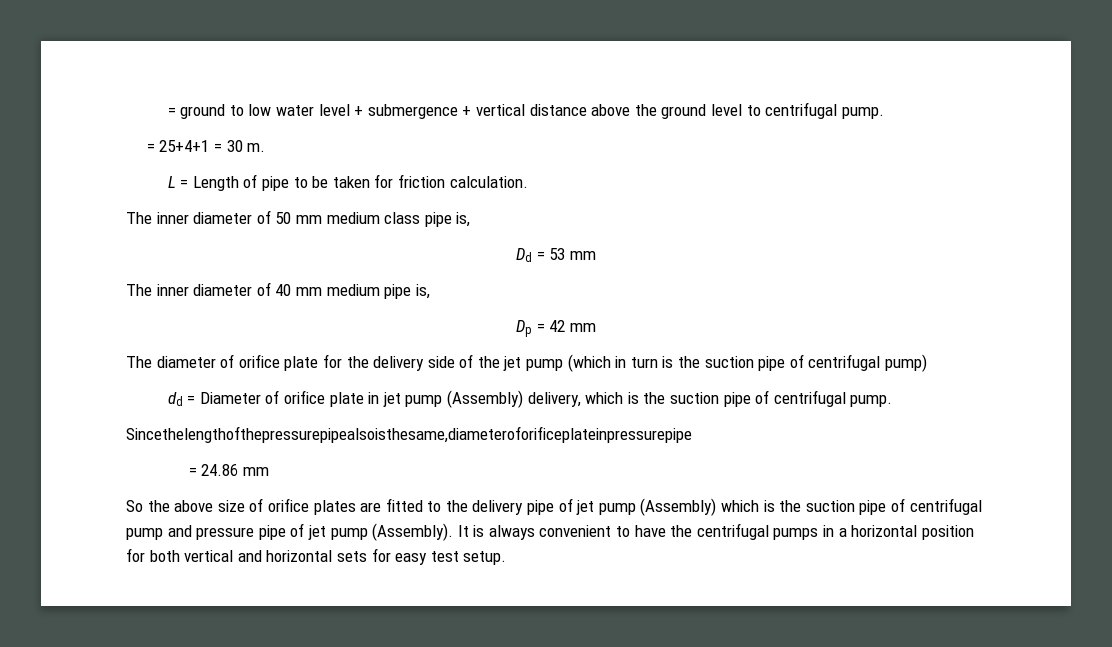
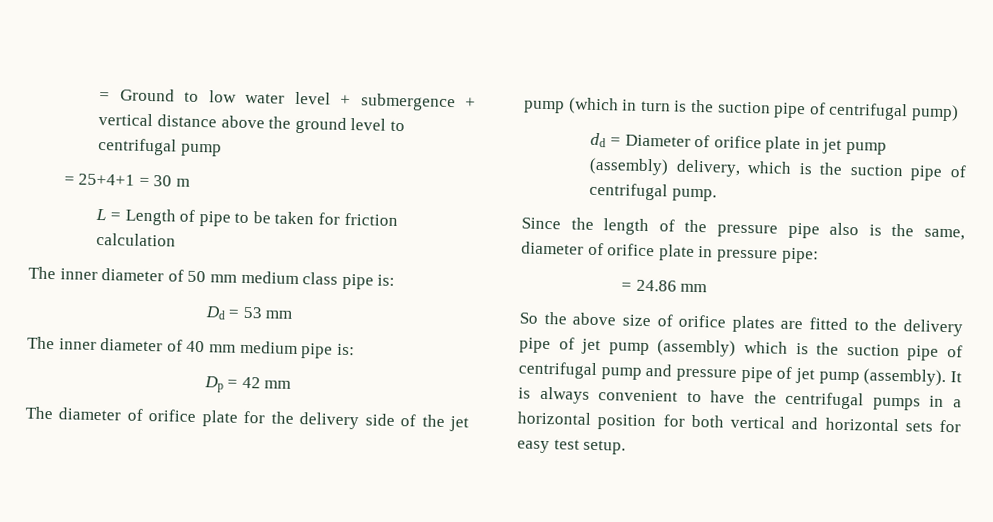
- = ground to low water level + submergence + vertical distance above the ground level to centrifugal pump.
+ = Ground to low water level + submergence + vertical distance above the ground level to centrifugal pump
- = 25+4+1 = 30 m.
+ = 25+4+1 = 30 m
- L = Length of pipe to be taken for friction calculation.
+ L = Length of pipe to be taken for friction calculation
- The inner diameter of 50 mm medium class pipe is,
+ The inner diameter of 50 mm medium class pipe is:
- The inner diameter of 40 mm medium pipe is,
+ The inner diameter of 40 mm medium pipe is:
- dd = Diameter of orifice plate in jet pump (Assembly) delivery, which is the suction pipe of centrifugal pump.
+ dd = Diameter of orifice plate in jet pump (assembly) delivery, which is the suction pipe of centrifugal pump.
- Sincethelengthofthepressurepipealsoisthesame,diameteroforificeplateinpressurepipe
+ Since the length of the pressure pipe also is the same, diameter of orifice plate in pressure pipe:
- So the above size of orifice plates are fitted to the delivery pipe of jet pump (Assembly) which is the suction pipe of centrifugal pump and pressure pipe of jet pump (Assembly).
+ So the above size of orifice plates are fitted to the delivery pipe of jet pump (assembly) which is the suction pipe of centrifugal pump and pressure pipe of jet pump (assembly).

